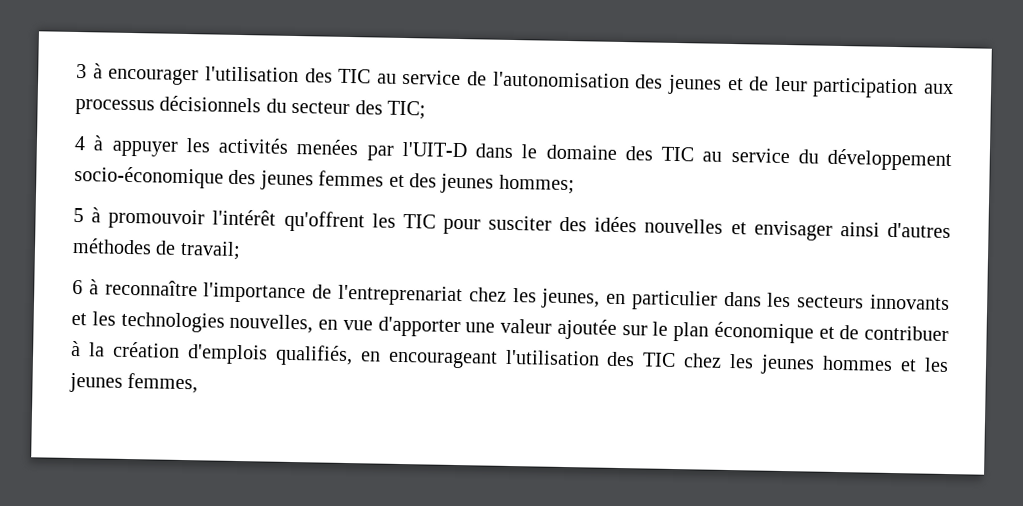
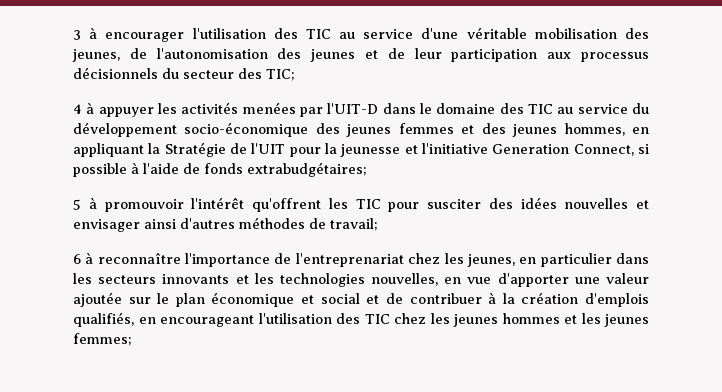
- 3 à encourager l'utilisation des TIC au service de l'autonomisation des jeunes et de leur participation aux processus décisionnels du secteur des TIC;
+ 3 à encourager l'utilisation des TIC au service d'une véritable mobilisation des jeunes, de l'autonomisation des jeunes et de leur participation aux processus décisionnels du secteur des TIC;
- 4 à appuyer les activités menées par l'UIT-D dans le domaine des TIC au service du développement socio-économique des jeunes femmes et des jeunes hommes;
+ 4 à appuyer les activités menées par l'UIT-D dans le domaine des TIC au service du développement socio-économique des jeunes femmes et des jeunes hommes, en appliquant la Stratégie de l'UIT pour la jeunesse et l'initiative Generation Connect, si possible à l'aide de fonds extrabudgétaires;
- 6 à reconnaître l'importance de l'entreprenariat chez les jeunes, en particulier dans les secteurs innovants et les technologies nouvelles, en vue d'apporter une valeur ajoutée sur le plan économique et de contribuer à la création d'emplois qualifiés, en encourageant l'utilisation des TIC chez les jeunes hommes et les jeunes femmes,
+ 6 à reconnaître l'importance de l'entreprenariat chez les jeunes, en particulier dans les secteurs innovants et les technologies nouvelles, en vue d'apporter une valeur ajoutée sur le plan économique et social et de contribuer à la création d'emplois qualifiés, en encourageant l'utilisation des TIC chez les jeunes hommes et les jeunes femmes;

